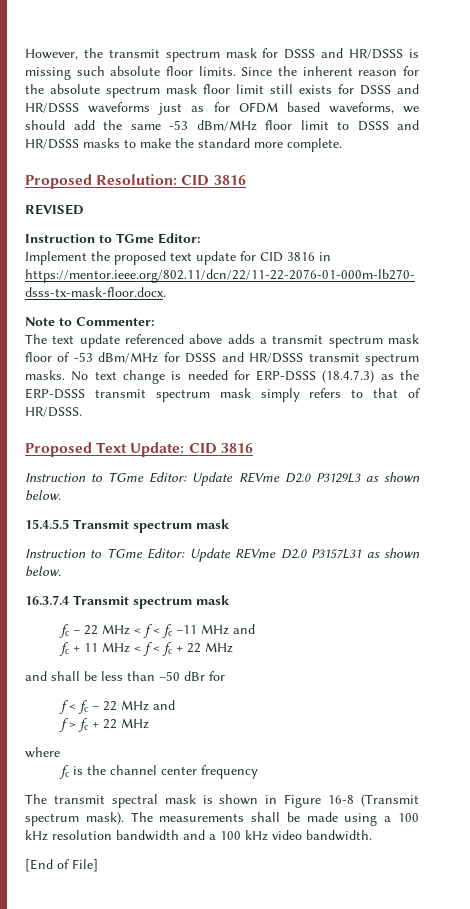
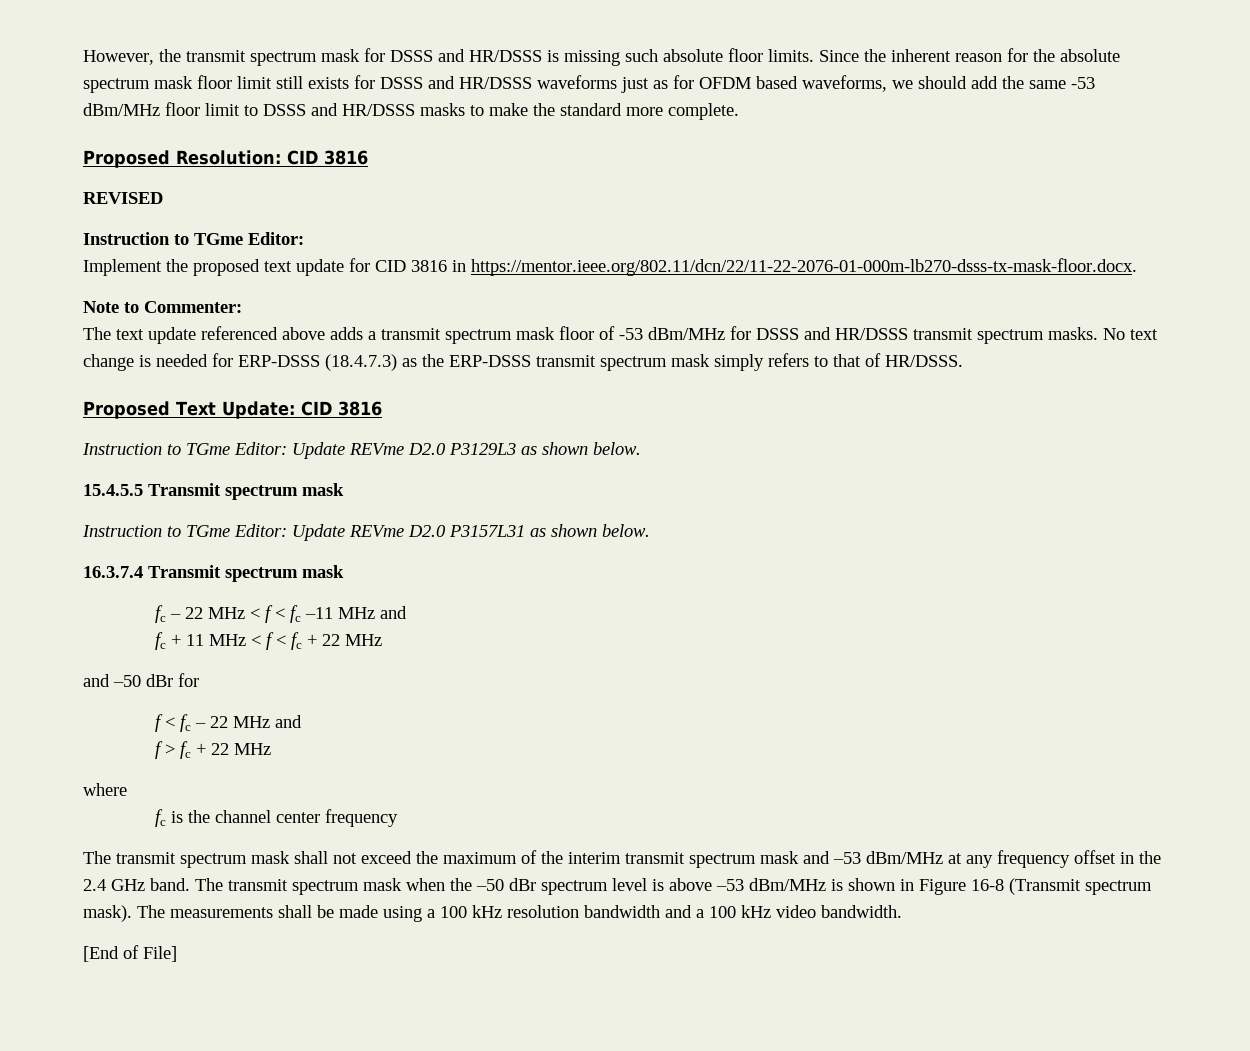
- and shall be less than –50 dBr for
+ and –50 dBr for
- The transmit spectral mask is shown in Figure 16-8 (Transmit spectrum mask).
+ The transmit spectrum mask shall not exceed the maximum of the interim transmit spectrum mask and –53 dBm/MHz at any frequency offset in the 2.4 GHz band. The transmit spectrum mask when the –50 dBr spectrum level is above –53 dBm/MHz is shown in Figure 16-8 (Transmit spectrum mask).

